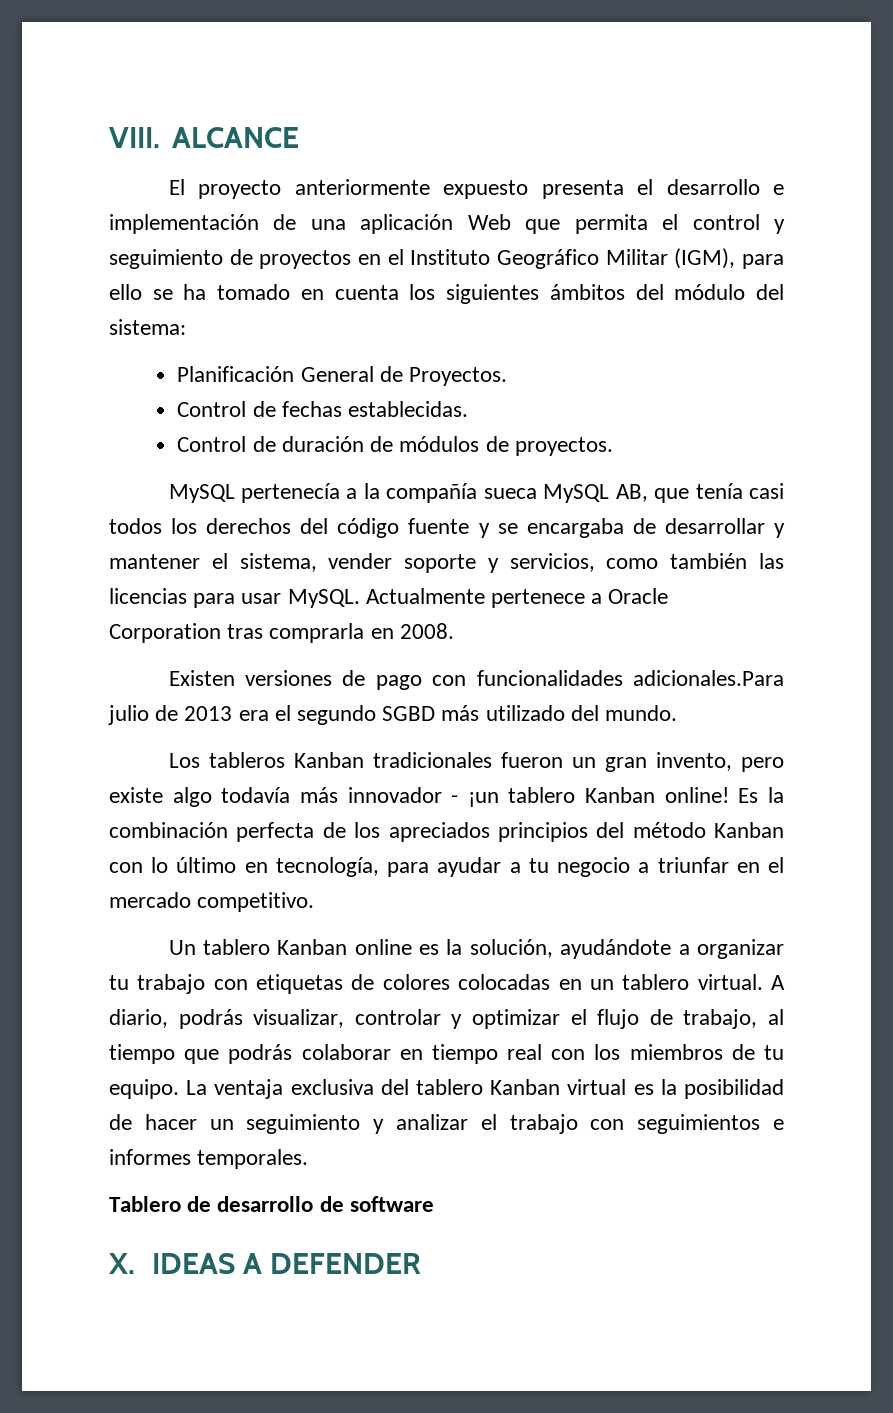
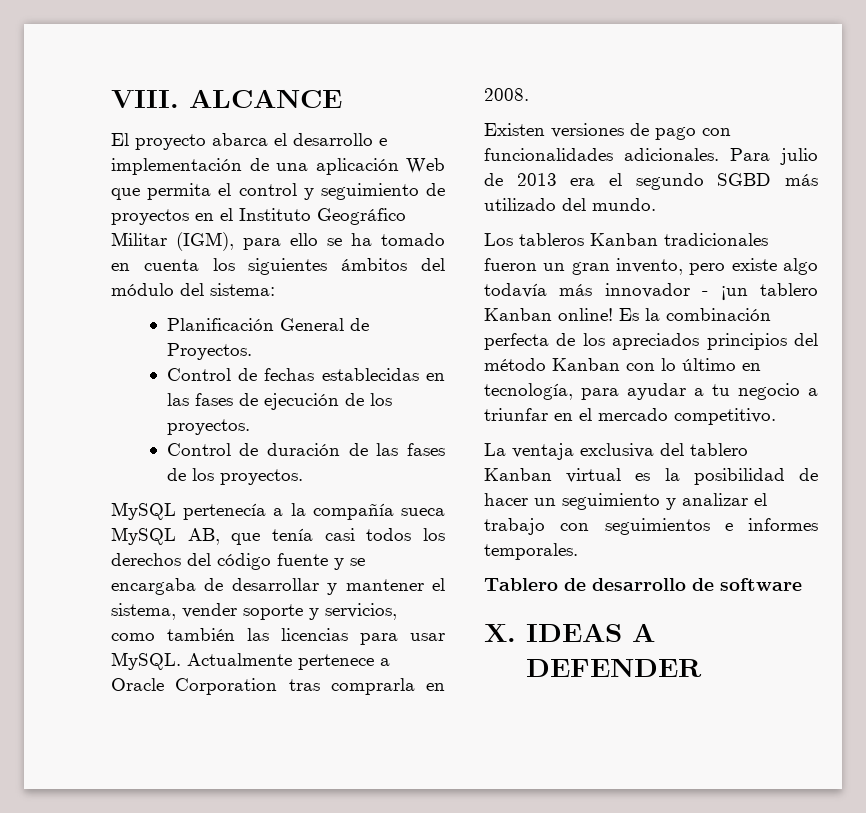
- El proyecto anteriormente expuesto presenta el desarrollo e implementación de una aplicación Web que permita el control y seguimiento de proyectos en el Instituto Geográfico Militar (IGM), para ello se ha tomado en cuenta los siguientes ámbitos del módulo del sistema:
+ El proyecto abarca el desarrollo e implementación de una aplicación Web que permita el control y seguimiento de proyectos en el Instituto Geográfico Militar (IGM), para ello se ha tomado en cuenta los siguientes ámbitos del módulo del sistema:
- Control de fechas establecidas.
+ Control de fechas establecidas en las fases de ejecución de los proyectos.
- Control de duración de módulos de proyectos.
+ Control de duración de las fases de los proyectos.
- Existen versiones de pago con funcionalidades adicionales.Para julio de 2013 era el segundo SGBD más utilizado del mundo.
+ Existen versiones de pago con funcionalidades adicionales. Para julio de 2013 era el segundo SGBD más utilizado del mundo.
- Un tablero Kanban online es la solución, ayudándote a organizar tu trabajo con etiquetas de colores colocadas en un tablero virtual. A diario, podrás visualizar, controlar y optimizar el flujo de trabajo, al tiempo que podrás colaborar en tiempo real con los miembros de tu equipo.

